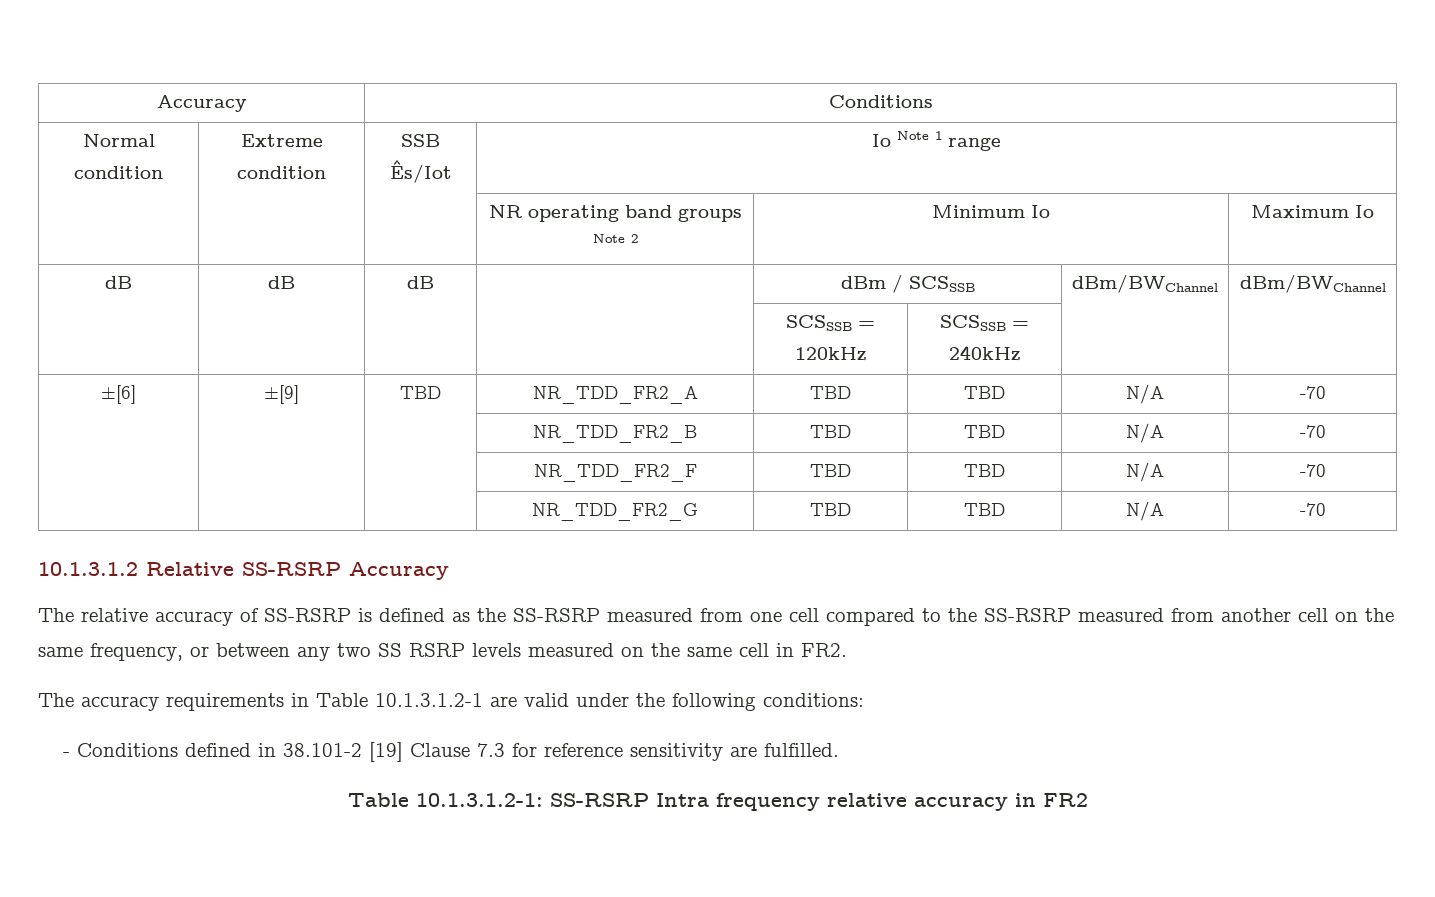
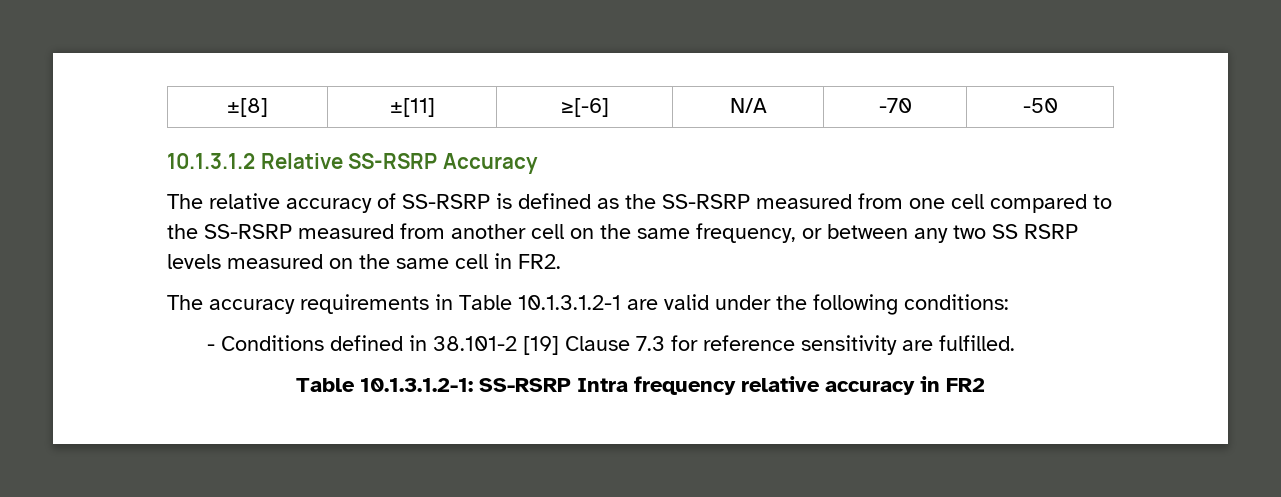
- Accuracy | Conditions
- Normal condition | Extreme condition | SSB Ês/Iot | Io Note 1 range
- | | | NR operating band groups Note 2 | Minimum Io | Maximum Io
- dB | dB | dB | | dBm / SCSSSB | dBm/BWChannel | dBm/BWChannel
- | | | | SCSSSB = 120kHz | SCSSSB = 240kHz | |
- ±[6] | ±[9] | TBD | NR_TDD_FR2_A | TBD | TBD | N/A | -70
- | | | NR_TDD_FR2_B | TBD | TBD | N/A | -70
- | | | NR_TDD_FR2_F | TBD | TBD | N/A | -70
- | | | NR_TDD_FR2_G | TBD | TBD | N/A | -70
+ ±[8] | ±[11] | ≥[-6] | N/A | -70 | -50

